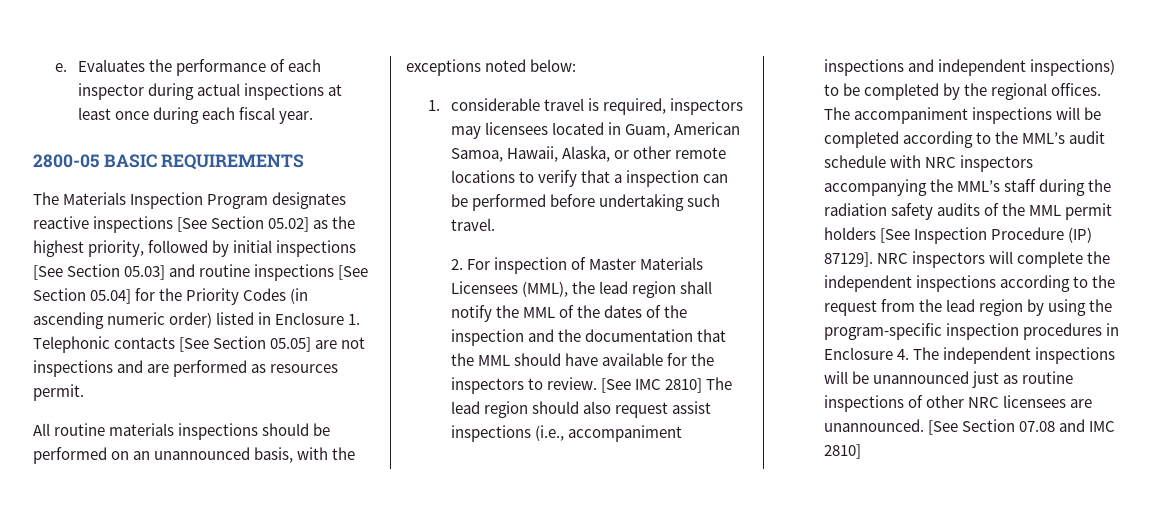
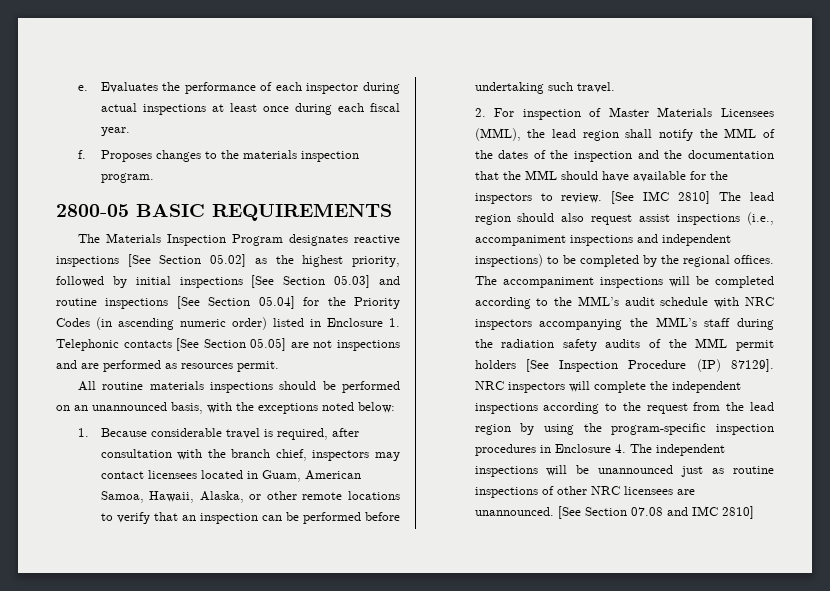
+ f. Proposes changes to the materials inspection program.
- 1. considerable travel is required, inspectors may licensees located in Guam, American Samoa, Hawaii, Alaska, or other remote locations to verify that a inspection can be performed before undertaking such travel.
+ 1. Because considerable travel is required, after consultation with the branch chief, inspectors may contact licensees located in Guam, American Samoa, Hawaii, Alaska, or other remote locations to verify that an inspection can be performed before undertaking such travel.

